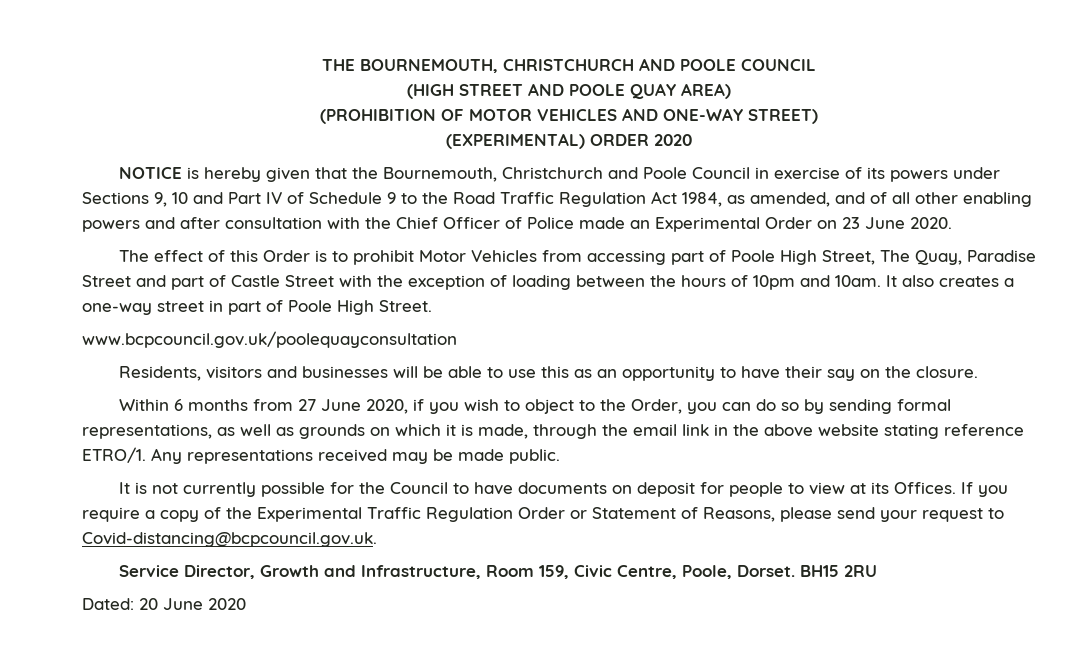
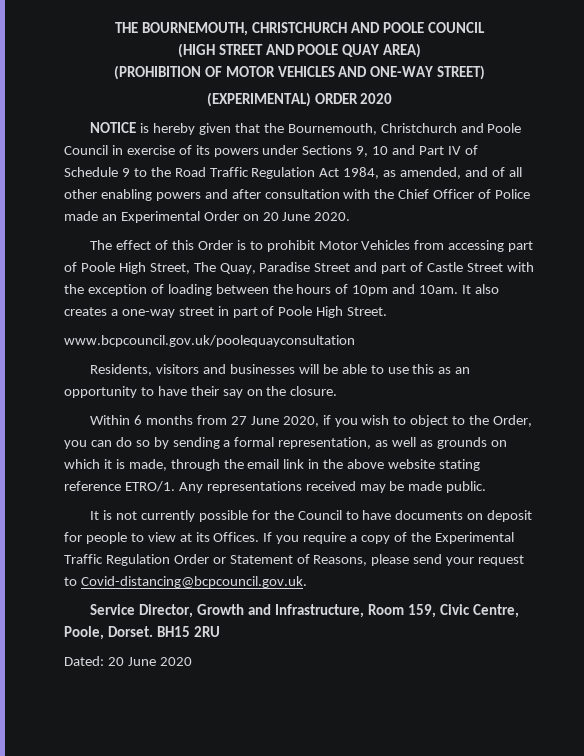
- NOTICE is hereby given that the Bournemouth, Christchurch and Poole Council in exercise of its powers under Sections 9, 10 and Part IV of Schedule 9 to the Road Traffic Regulation Act 1984, as amended, and of all other enabling powers and after consultation with the Chief Officer of Police made an Experimental Order on 23 June 2020.
+ NOTICE is hereby given that the Bournemouth, Christchurch and Poole Council in exercise of its powers under Sections 9, 10 and Part IV of Schedule 9 to the Road Traffic Regulation Act 1984, as amended, and of all other enabling powers and after consultation with the Chief Officer of Police made an Experimental Order on 20 June 2020.
- Within 6 months from 27 June 2020, if you wish to object to the Order, you can do so by sending formal representations, as well as grounds on which it is made, through the email link in the above website stating reference ETRO/1.
+ Within 6 months from 27 June 2020, if you wish to object to the Order, you can do so by sending a formal representation, as well as grounds on which it is made, through the email link in the above website stating reference ETRO/1.

